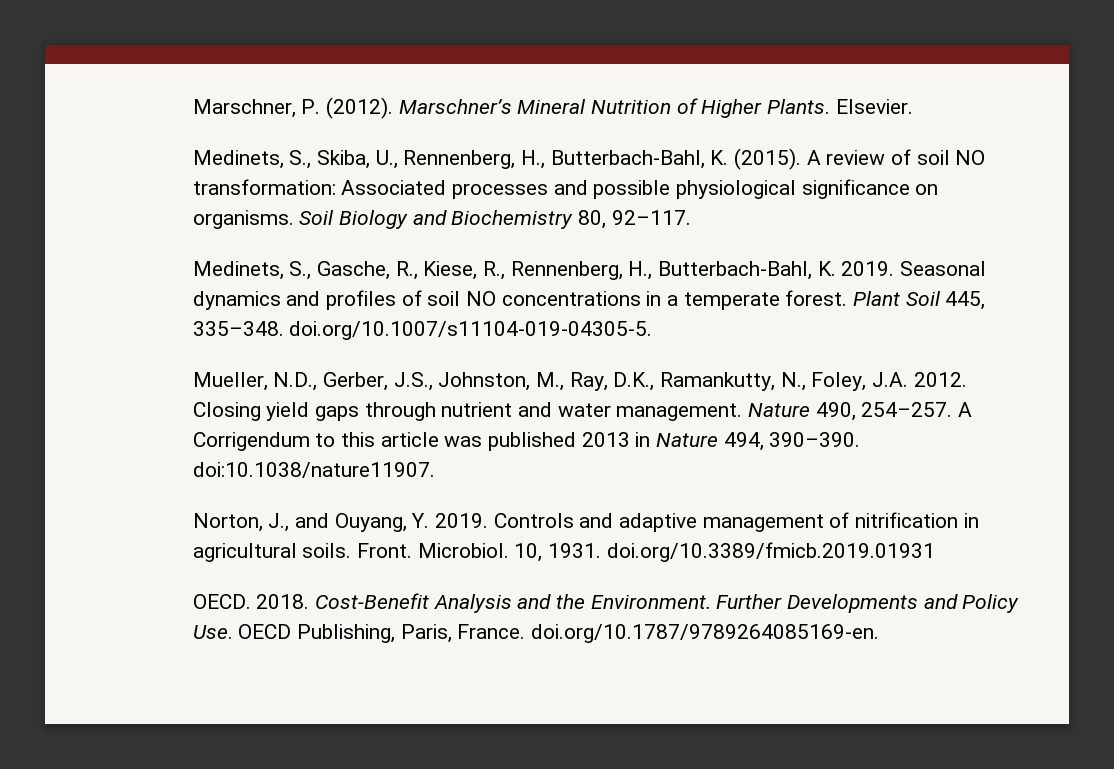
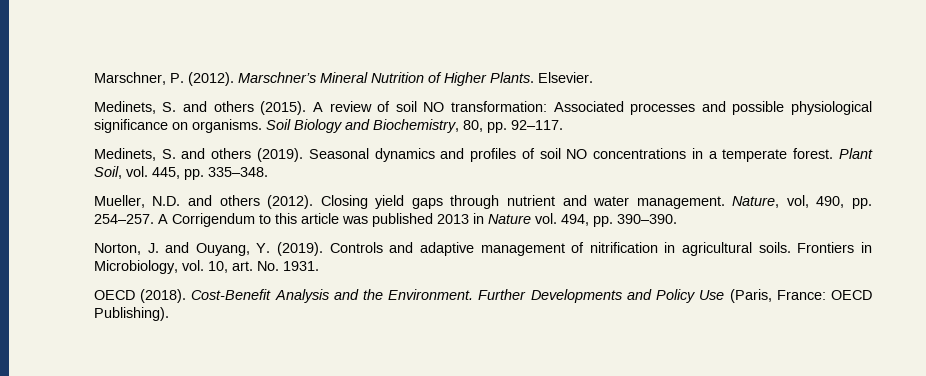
- Medinets, S., Skiba, U., Rennenberg, H., Butterbach-Bahl, K. (2015).
+ Medinets, S. and others (2015).
- Soil Biology and Biochemistry 80, 92–117.
+ Soil Biology and Biochemistry, 80, pp. 92–117.
- Medinets, S., Gasche, R., Kiese, R., Rennenberg, H., Butterbach-Bahl, K. 2019.
+ Medinets, S. and others (2019).
- Plant Soil 445, 335–348. doi.org/10.1007/s11104-019-04305-5.
+ Plant Soil, vol. 445, pp. 335–348.
- Mueller, N.D., Gerber, J.S., Johnston, M., Ray, D.K., Ramankutty, N., Foley, J.A. 2012.
+ Mueller, N.D. and others (2012).
- Nature 490, 254–257.
+ Nature, vol, 490, pp. 254–257.
- A Corrigendum to this article was published 2013 in Nature 494, 390–390. doi:10.1038/nature11907.
+ A Corrigendum to this article was published 2013 in Nature vol. 494, pp. 390–390.
- Norton, J., and Ouyang, Y. 2019.
+ Norton, J. and Ouyang, Y. (2019).
- Front. Microbiol. 10, 1931. doi.org/10.3389/fmicb.2019.01931
- OECD. 2018.
+ Frontiers in Microbiology, vol. 10, art. No. 1931.
+ OECD (2018).
- Further Developments and Policy Use. OECD Publishing, Paris, France. doi.org/10.1787/9789264085169-en.
+ Further Developments and Policy Use (Paris, France: OECD Publishing).

